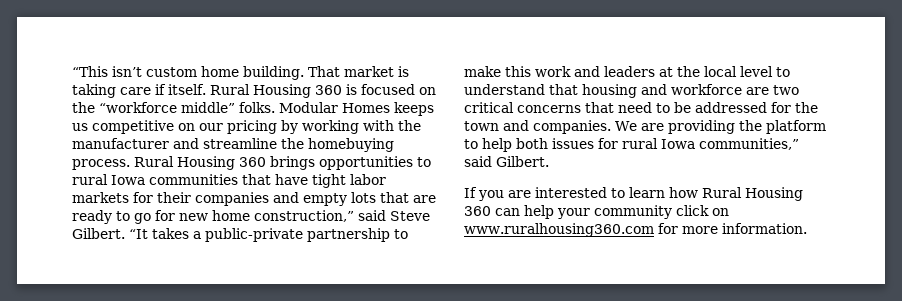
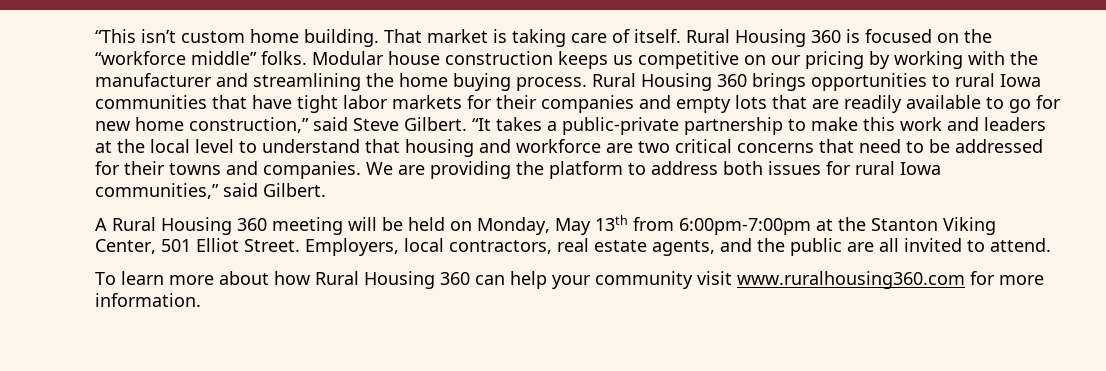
- That market is taking care if itself.
+ That market is taking care of itself.
- Modular Homes keeps us competitive on our pricing by working with the manufacturer and streamline the homebuying process.
+ Modular house construction keeps us competitive on our pricing by working with the manufacturer and streamlining the home buying process.
- Rural Housing 360 brings opportunities to rural Iowa communities that have tight labor markets for their companies and empty lots that are ready to go for new home construction,” said Steve Gilbert.
+ Rural Housing 360 brings opportunities to rural Iowa communities that have tight labor markets for their companies and empty lots that are readily available to go for new home construction,” said Steve Gilbert.
- “It takes a public-private partnership to make this work and leaders at the local level to understand that housing and workforce are two critical concerns that need to be addressed for the town and companies.
+ “It takes a public-private partnership to make this work and leaders at the local level to understand that housing and workforce are two critical concerns that need to be addressed for their towns and companies.
- We are providing the platform to help both issues for rural Iowa communities,” said Gilbert.
+ We are providing the platform to address both issues for rural Iowa communities,” said Gilbert.
- If you are interested to learn how Rural Housing 360 can help your community click on www.ruralhousing360.com for more information.
+ A Rural Housing 360 meeting will be held on Monday, May 13th from 6:00pm-7:00pm at the Stanton Viking Center, 501 Elliot Street. Employers, local contractors, real estate agents, and the public are all invited to attend.
+ To learn more about how Rural Housing 360 can help your community visit www.ruralhousing360.com for more information.

